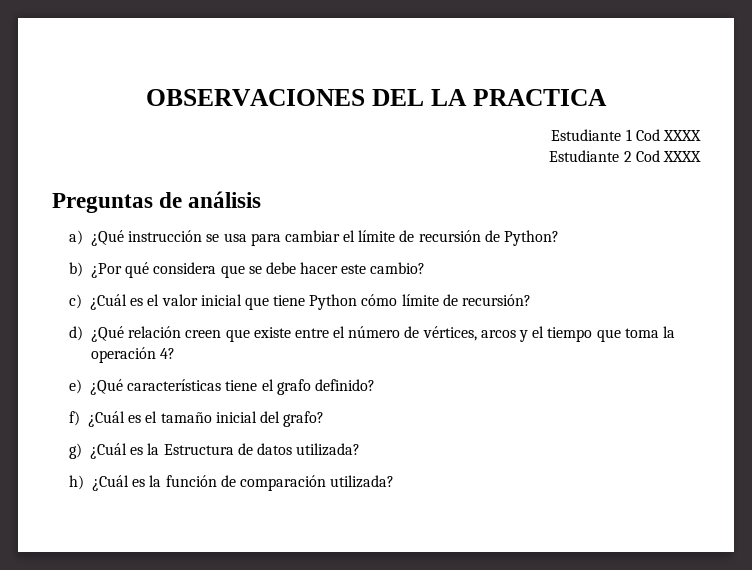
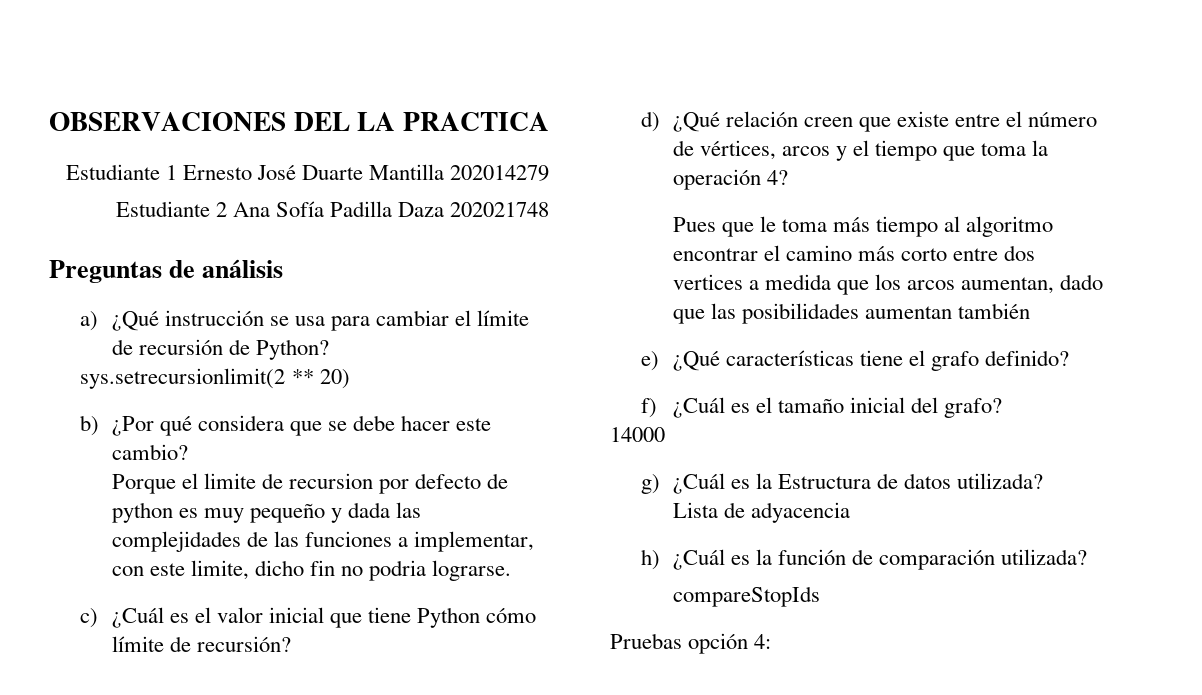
- Estudiante 1 Cod XXXX
- Estudiante 2 Cod XXXX
+ Estudiante 1 Ernesto José Duarte Mantilla 202014279
+ Estudiante 2 Ana Sofía Padilla Daza 202021748
+ sys.setrecursionlimit(2 ** 20)
+ Porque el limite de recursion por defecto de python es muy pequeño y dada las complejidades de las funciones a implementar, con este limite, dicho fin no podria lograrse.
+ Pues que le toma más tiempo al algoritmo encontrar el camino más corto entre dos vertices a medida que los arcos aumentan, dado que las posibilidades aumentan también
+ 14000
+ Lista de adyacencia
+ compareStopIds
+ Pruebas opción 4:

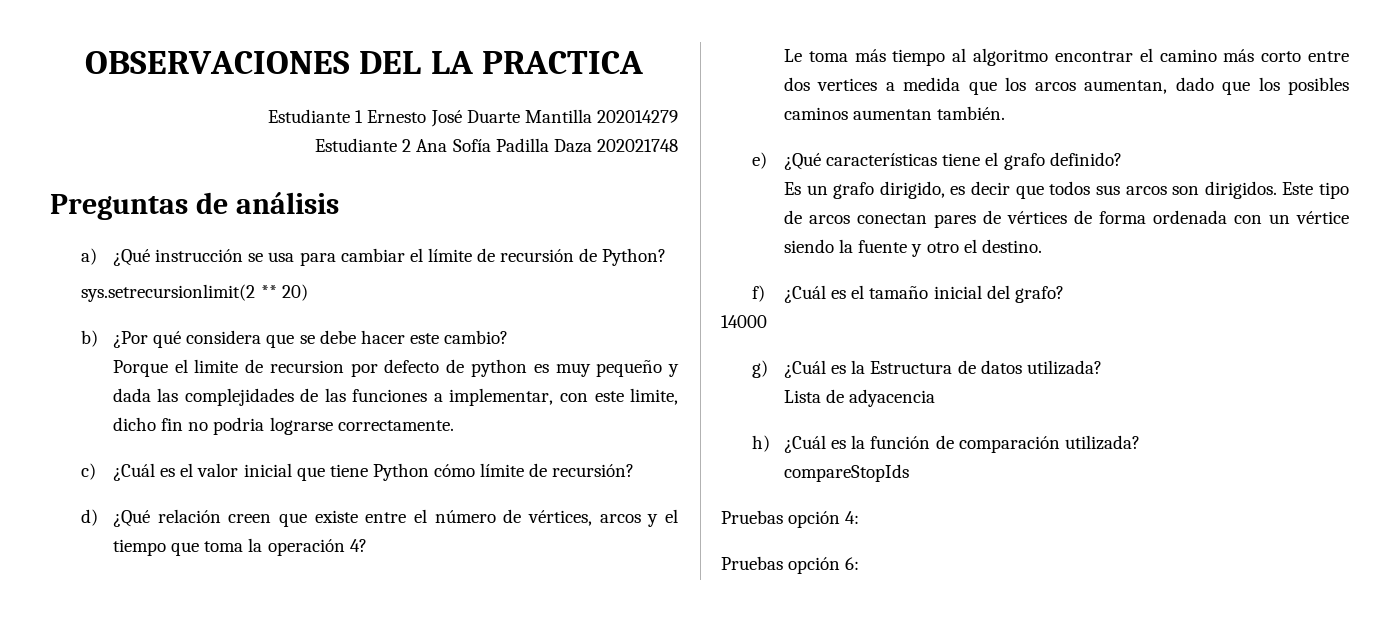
- Porque el limite de recursion por defecto de python es muy pequeño y dada las complejidades de las funciones a implementar, con este limite, dicho fin no podria lograrse.
+ Porque el limite de recursion por defecto de python es muy pequeño y dada las complejidades de las funciones a implementar, con este limite, dicho fin no podria lograrse correctamente.
- Pues que le toma más tiempo al algoritmo encontrar el camino más corto entre dos vertices a medida que los arcos aumentan, dado que las posibilidades aumentan también
+ Le toma más tiempo al algoritmo encontrar el camino más corto entre dos vertices a medida que los arcos aumentan, dado que los posibles caminos aumentan también.
+ Es un grafo dirigido, es decir que todos sus arcos son dirigidos. Este tipo de arcos conectan pares de vértices de forma ordenada con un vértice siendo la fuente y otro el destino.
+ Pruebas opción 6:

